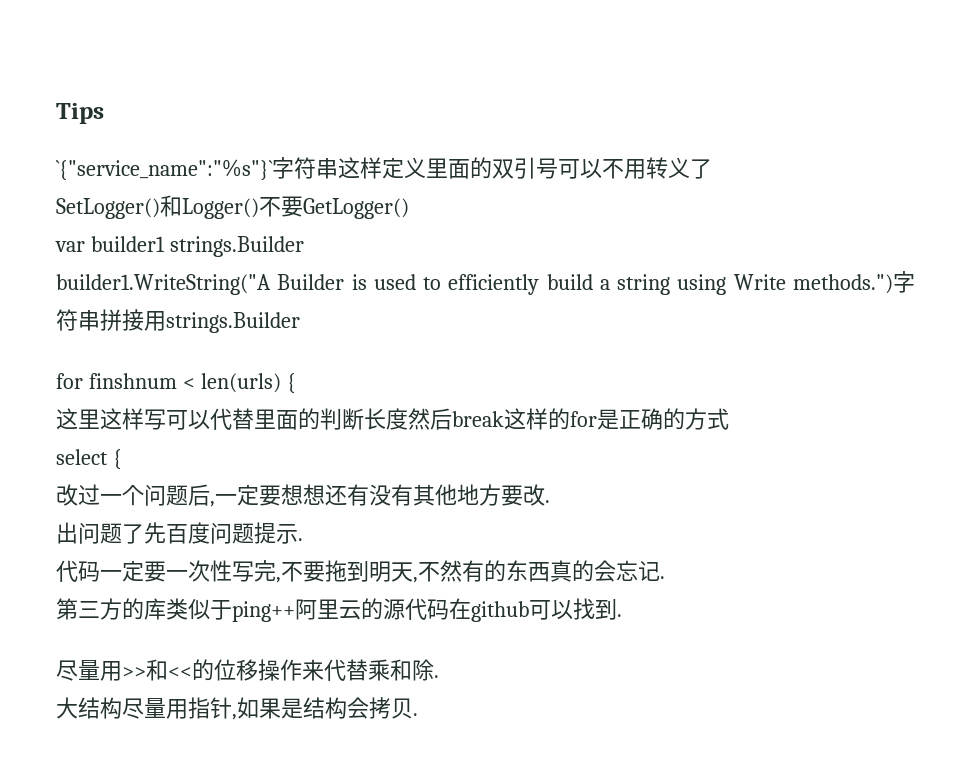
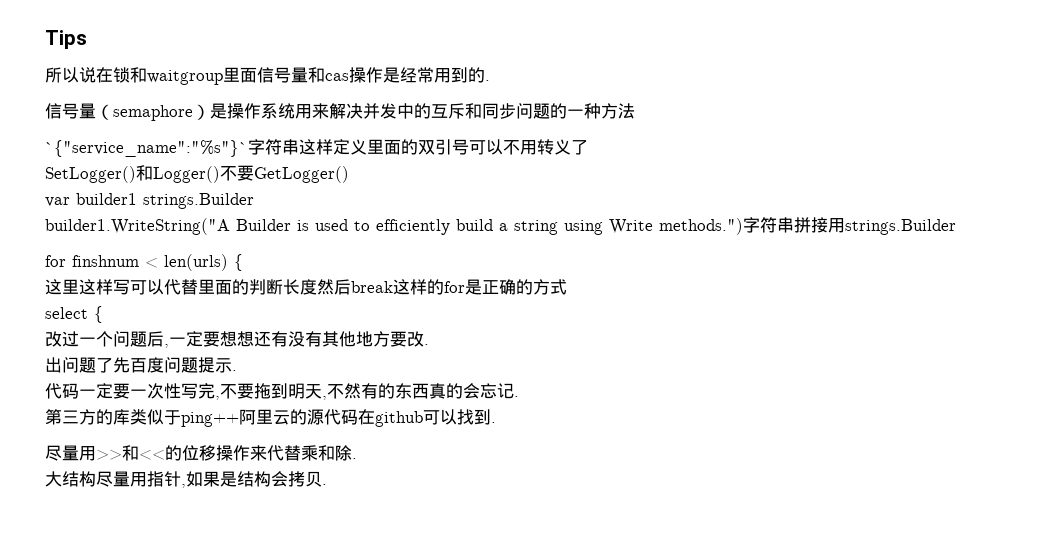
+ 所以说在锁和waitgroup里面信号量和cas操作是经常用到的.
+ 信号量（semaphore）是操作系统用来解决并发中的互斥和同步问题的一种方法

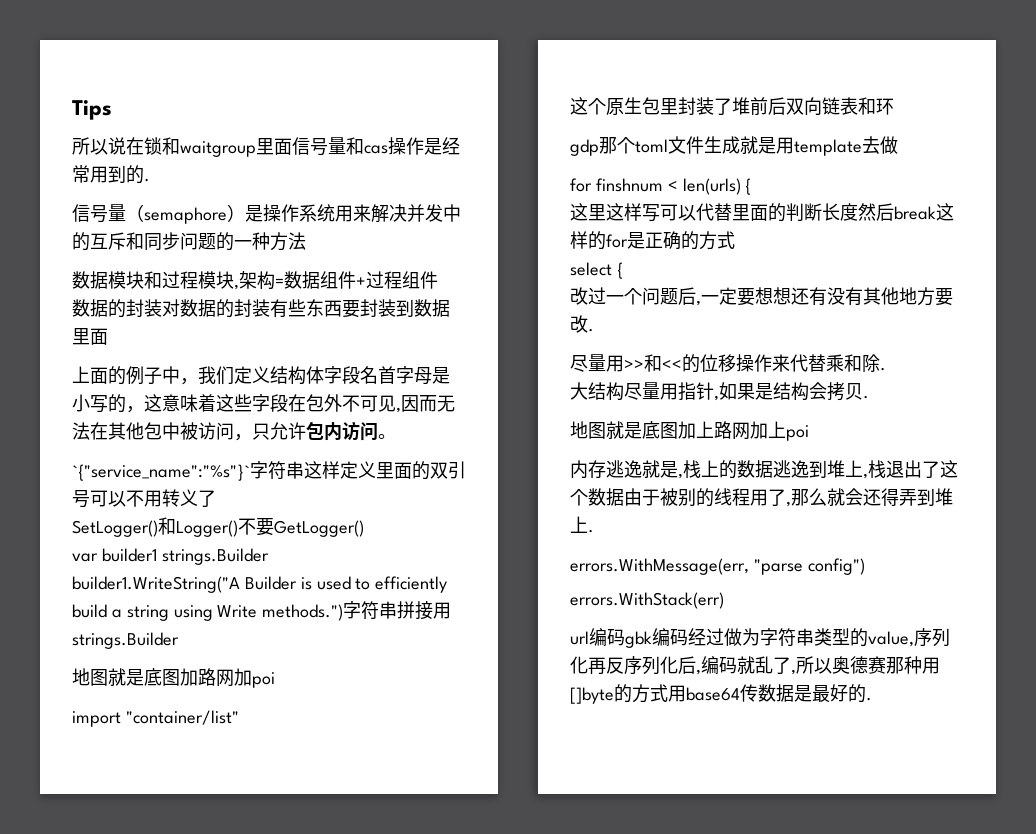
+ 数据模块和过程模块,架构=数据组件+过程组件
+ 数据的封装对数据的封装有些东西要封装到数据里面
+ 上面的例子中，我们定义结构体字段名首字母是小写的，这意味着这些字段在包外不可见,因而无法在其他包中被访问，只允许包内访问。
+ 地图就是底图加路网加poi
+ import "container/list"
+ 这个原生包里封装了堆前后双向链表和环
+ gdp那个toml文件生成就是用template去做
- 出问题了先百度问题提示.
- 代码一定要一次性写完,不要拖到明天,不然有的东西真的会忘记.
- 第三方的库类似于ping++阿里云的源代码在github可以找到.
+ 地图就是底图加上路网加上poi
+ 内存逃逸就是,栈上的数据逃逸到堆上,栈退出了这个数据由于被别的线程用了,那么就会还得弄到堆上.
+ errors.WithMessage(err, "parse config")
+ errors.WithStack(err)
+ url编码gbk编码经过做为字符串类型的value,序列化再反序列化后,编码就乱了,所以奥德赛那种用[]byte的方式用base64传数据是最好的.

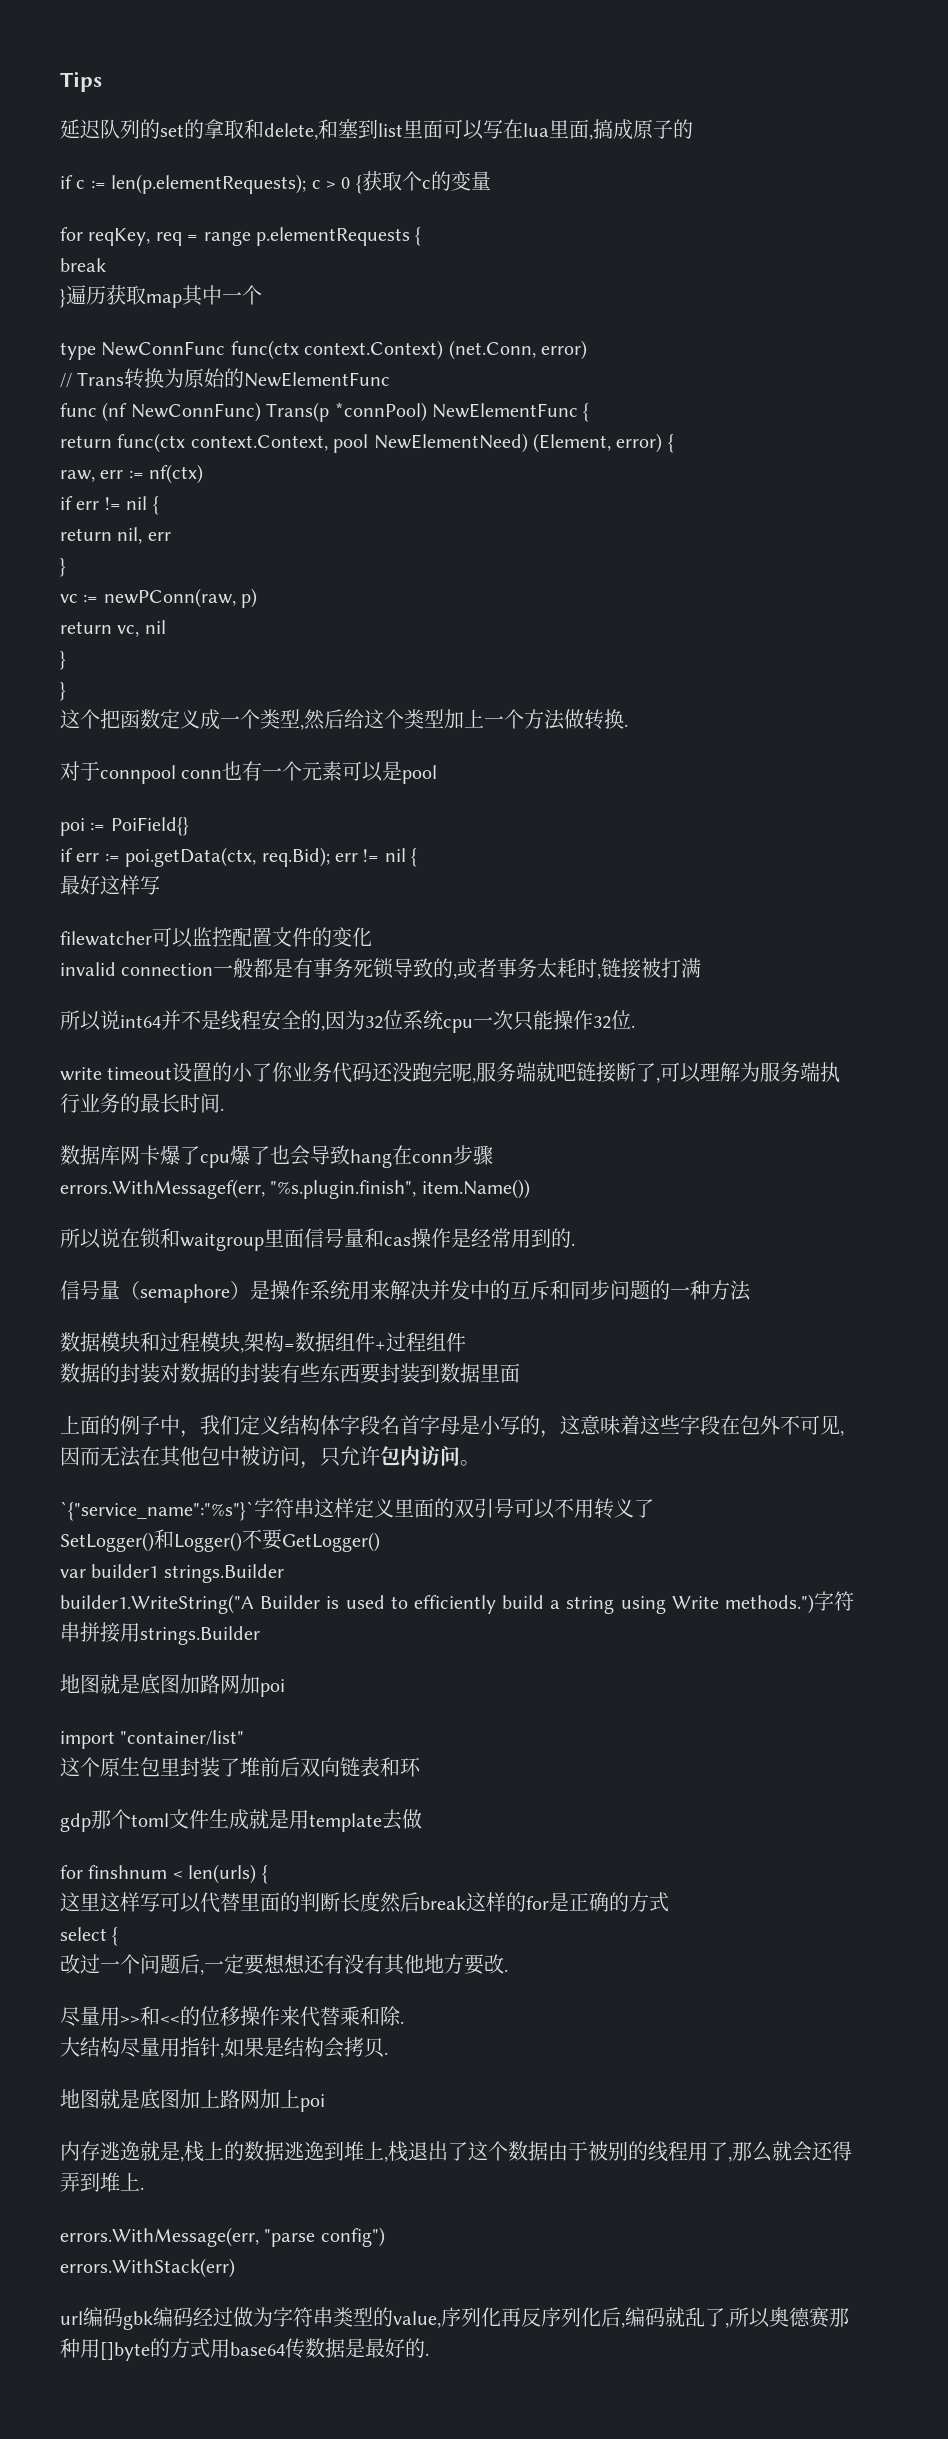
+ 延迟队列的set的拿取和delete,和塞到list里面可以写在lua里面,搞成原子的
+ if c := len(p.elementRequests); c > 0 {获取个c的变量
+ for reqKey, req = range p.elementRequests {
+ break
+ }遍历获取map其中一个
+ type NewConnFunc func(ctx context.Context) (net.Conn, error)
+ // Trans转换为原始的NewElementFunc
+ func (nf NewConnFunc) Trans(p *connPool) NewElementFunc {
+ return func(ctx context.Context, pool NewElementNeed) (Element, error) {
+ raw, err := nf(ctx)
+ if err != nil {
+ return nil, err
+ }
+ vc := newPConn(raw, p)
+ return vc, nil
+ }
+ }
+ 这个把函数定义成一个类型,然后给这个类型加上一个方法做转换.
+ 对于connpool conn也有一个元素可以是pool
+ poi := PoiField{}
+ if err := poi.getData(ctx, req.Bid); err != nil {
+ 最好这样写
+ filewatcher可以监控配置文件的变化
+ invalid connection一般都是有事务死锁导致的,或者事务太耗时,链接被打满
+ 所以说int64并不是线程安全的,因为32位系统cpu一次只能操作32位.
+ write timeout设置的小了你业务代码还没跑完呢,服务端就吧链接断了,可以理解为服务端执行业务的最长时间.
+ 数据库网卡爆了cpu爆了也会导致hang在conn步骤
+ errors.WithMessagef(err, "%s.plugin.finish", item.Name())

